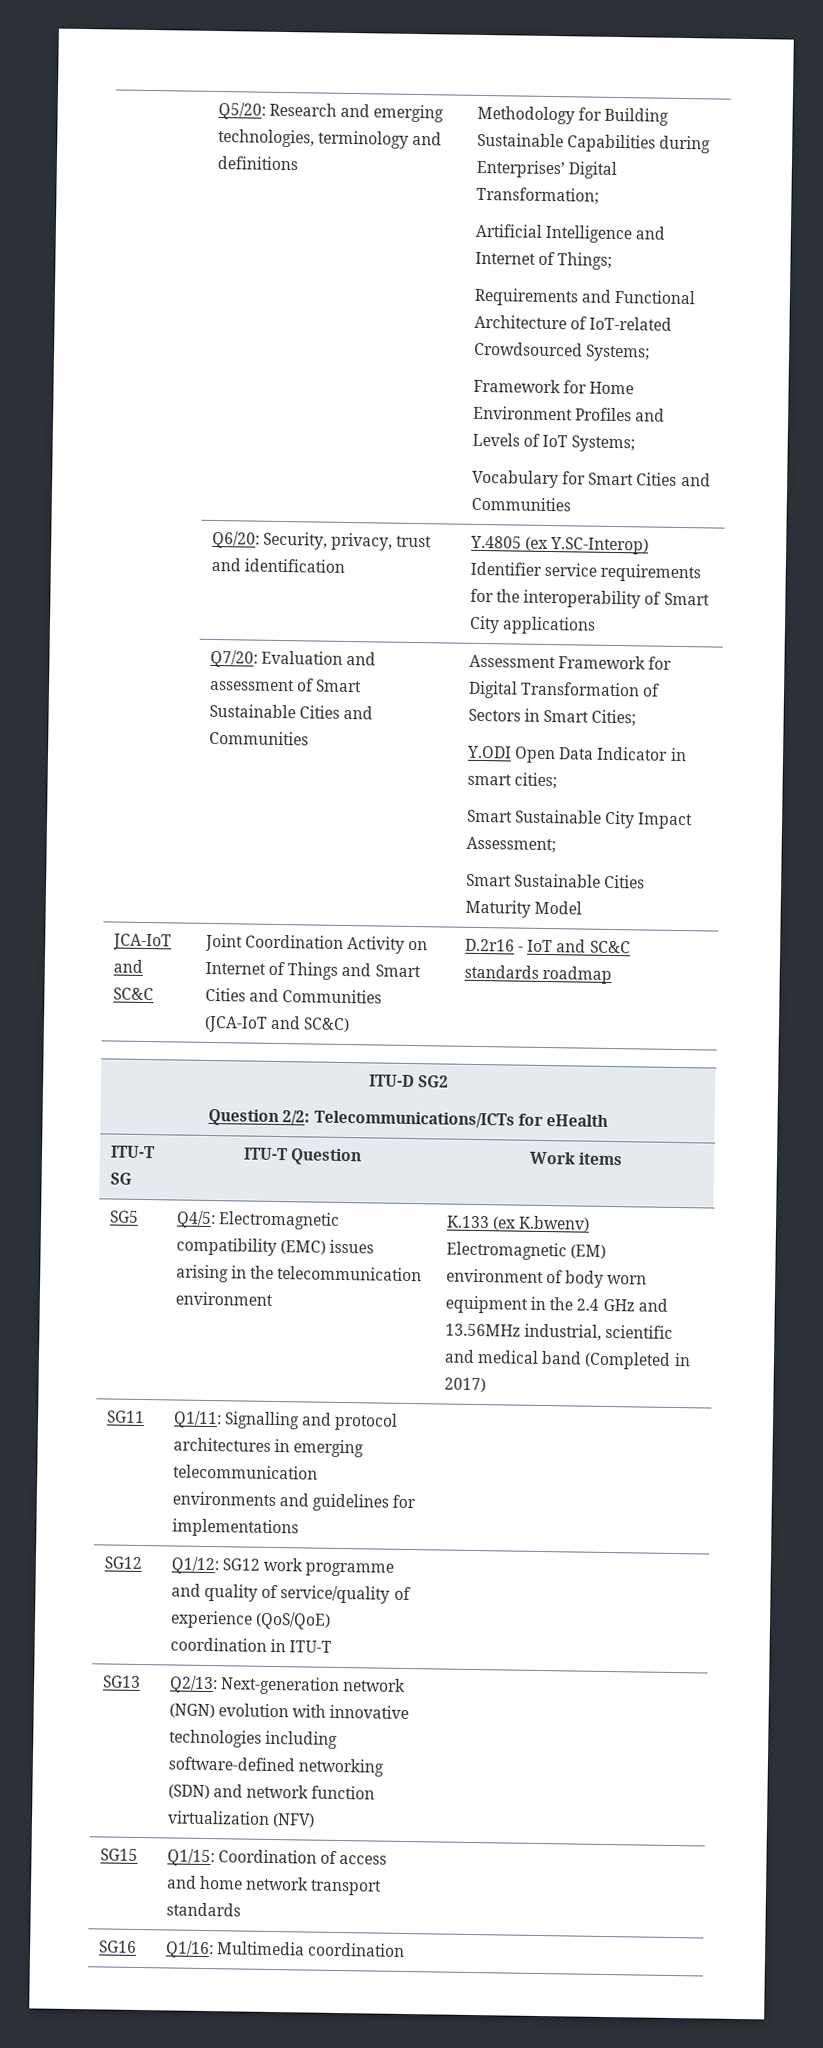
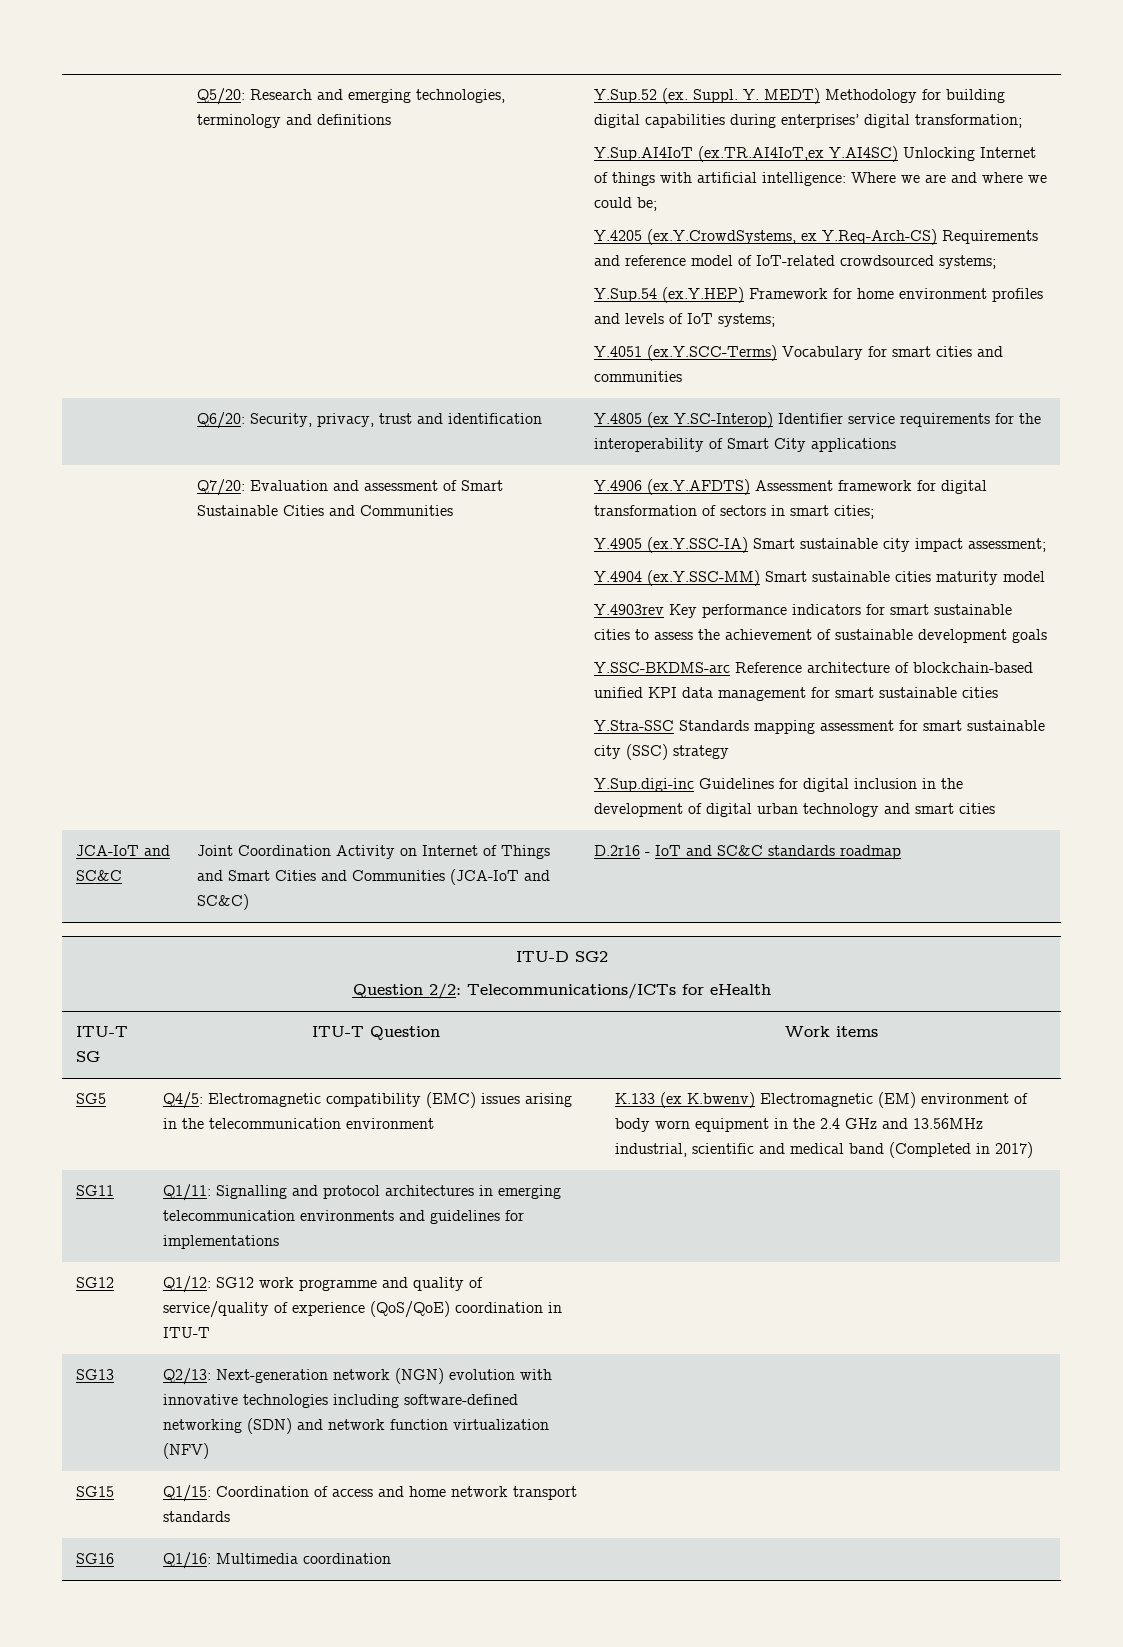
- Methodology for Building Sustainable Capabilities during Enterprises’ Digital Transformation;
- Artificial Intelligence and Internet of Things;
- Requirements and Functional Architecture of IoT-related Crowdsourced Systems;
- Framework for Home Environment Profiles and Levels of IoT Systems;
- Vocabulary for Smart Cities and Communities
+ Y.Sup.52 (ex. Suppl. Y. MEDT) Methodology for building digital capabilities during enterprises’ digital transformation;
+ Y.Sup.AI4IoT (ex.TR.AI4IoT,ex Y.AI4SC) Unlocking Internet of things with artificial intelligence: Where we are and where we could be;
+ Y.4205 (ex.Y.CrowdSystems, ex Y.Req-Arch-CS) Requirements and reference model of IoT-related crowdsourced systems;
+ Y.Sup.54 (ex.Y.HEP) Framework for home environment profiles and levels of IoT systems;
+ Y.4051 (ex.Y.SCC-Terms) Vocabulary for smart cities and communities
- Assessment Framework for Digital Transformation of Sectors in Smart Cities;
- Y.ODI Open Data Indicator in smart cities;
- Smart Sustainable City Impact Assessment;
- Smart Sustainable Cities Maturity Model
+ Y.4906 (ex.Y.AFDTS) Assessment framework for digital transformation of sectors in smart cities;
+ Y.4905 (ex.Y.SSC-IA) Smart sustainable city impact assessment;
+ Y.4904 (ex.Y.SSC-MM) Smart sustainable cities maturity model
+ Y.4903rev Key performance indicators for smart sustainable cities to assess the achievement of sustainable development goals
+ Y.SSC-BKDMS-arc Reference architecture of blockchain-based unified KPI data management for smart sustainable cities
+ Y.Stra-SSC Standards mapping assessment for smart sustainable city (SSC) strategy
+ Y.Sup.digi-inc Guidelines for digital inclusion in the development of digital urban technology and smart cities

